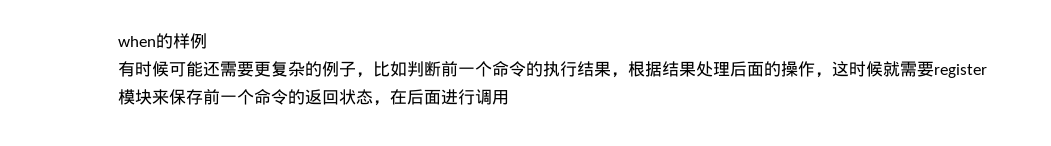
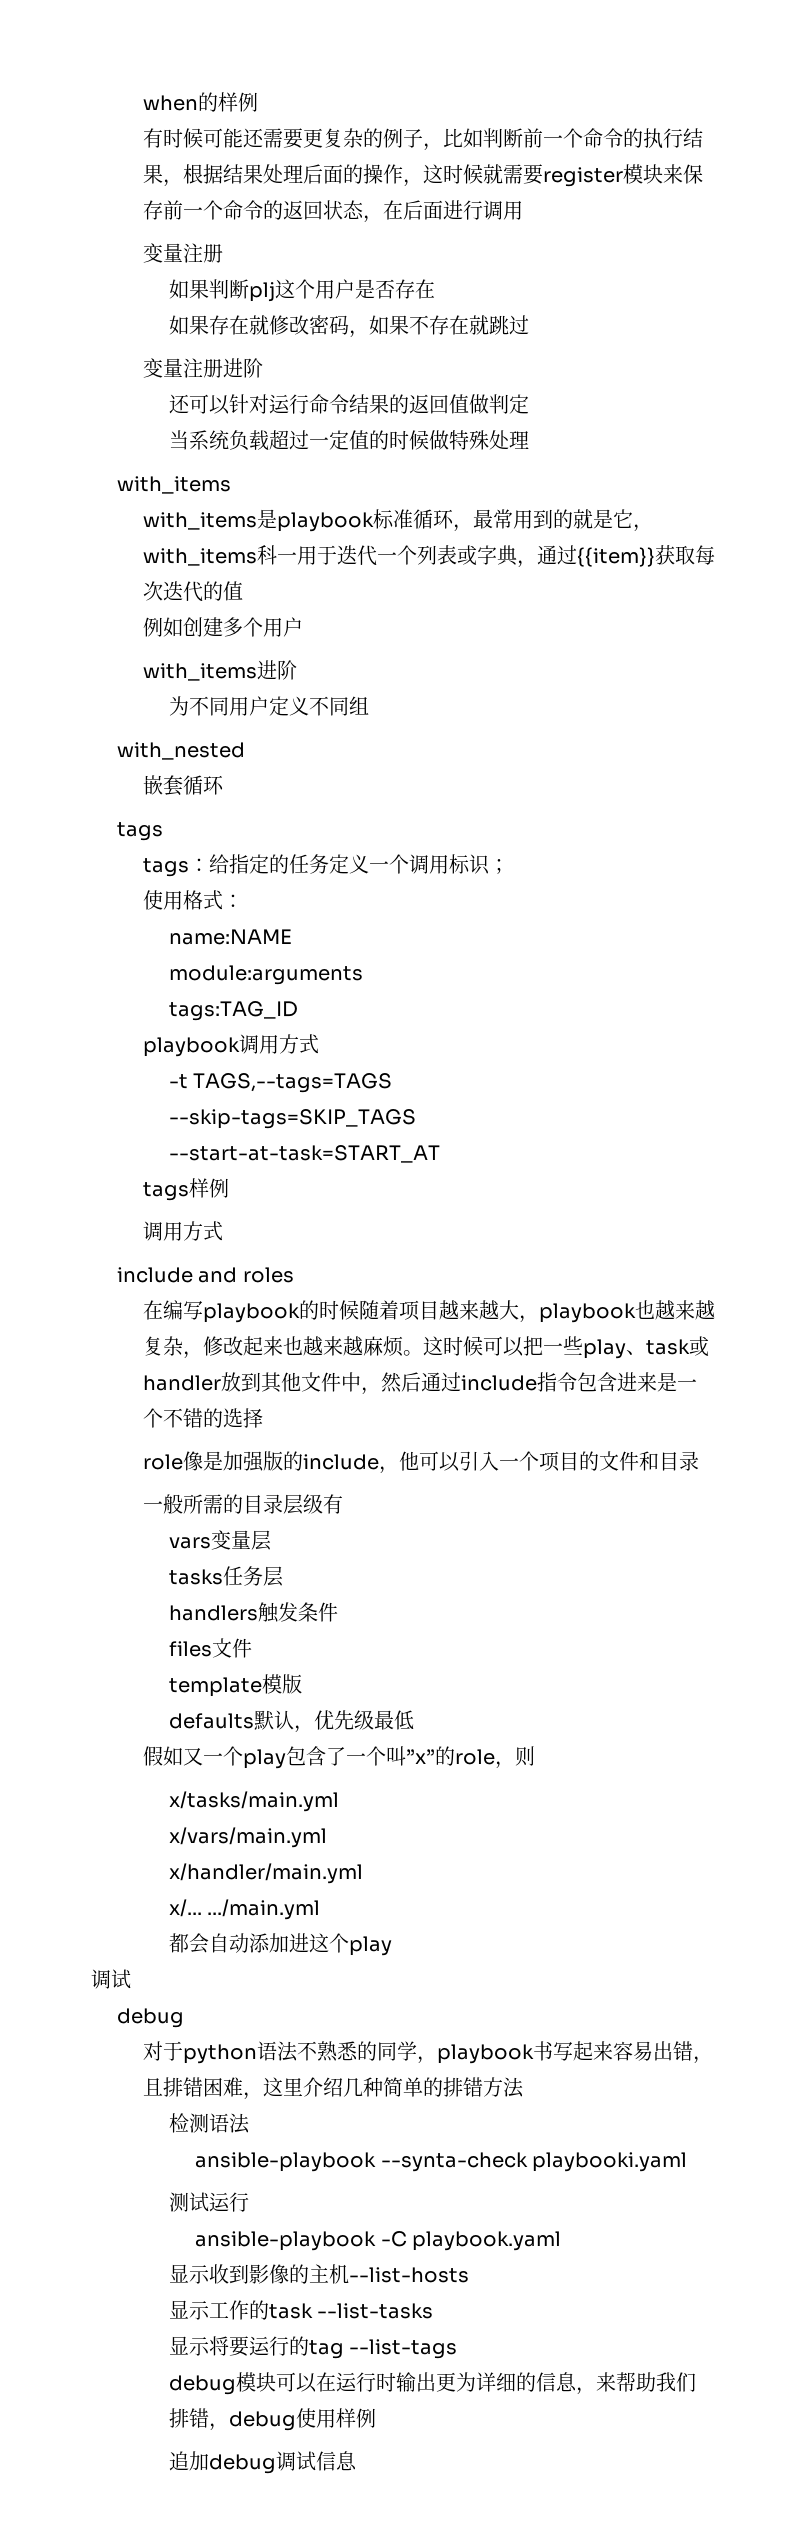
  有时候可能还需要更复杂的例子，比如判断前一个命令的执行结果，根据结果处理后面的操作，这时候就需要register模块来保存前一个命令的返回状态，在后面进行调用
+ 变量注册
+ 如果判断plj这个用户是否存在
+ 如果存在就修改密码，如果不存在就跳过
+ 变量注册进阶
+ 还可以针对运行命令结果的返回值做判定
+ 当系统负载超过一定值的时候做特殊处理
+ with_items
+ with_items是playbook标准循环，最常用到的就是它，with_items科一用于迭代一个列表或字典，通过{{item}}获取每次迭代的值
+ 例如创建多个用户
+ with_items进阶
+ 为不同用户定义不同组
+ with_nested
+ 嵌套循环
+ tags
+ tags：给指定的任务定义一个调用标识；
+ 使用格式：
+ name:NAME
+ module:arguments
+ tags:TAG_ID
+ playbook调用方式
+ -t TAGS,--tags=TAGS
+ --skip-tags=SKIP_TAGS
+ --start-at-task=START_AT
+ tags样例
+ 调用方式
+ include and roles
+ 在编写playbook的时候随着项目越来越大，playbook也越来越复杂，修改起来也越来越麻烦。这时候可以把一些play、task或handler放到其他文件中，然后通过include指令包含进来是一个不错的选择
+ role像是加强版的include，他可以引入一个项目的文件和目录
+ 一般所需的目录层级有
+ vars变量层
+ tasks任务层
+ handlers触发条件
+ files文件
+ template模版
+ defaults默认，优先级最低
+ 假如又一个play包含了一个叫”x”的role，则
+ x/tasks/main.yml
+ x/vars/main.yml
+ x/handler/main.yml
+ x/... .../main.yml
+ 都会自动添加进这个play
+ 调试
+ debug
+ 对于python语法不熟悉的同学，playbook书写起来容易出错，且排错困难，这里介绍几种简单的排错方法
+ 检测语法
+ ansible-playbook --synta-check playbooki.yaml
+ 测试运行
+ ansible-playbook -C playbook.yaml
+ 显示收到影像的主机--list-hosts
+ 显示工作的task --list-tasks
+ 显示将要运行的tag --list-tags
+ debug模块可以在运行时输出更为详细的信息，来帮助我们排错，debug使用样例
+ 追加debug调试信息

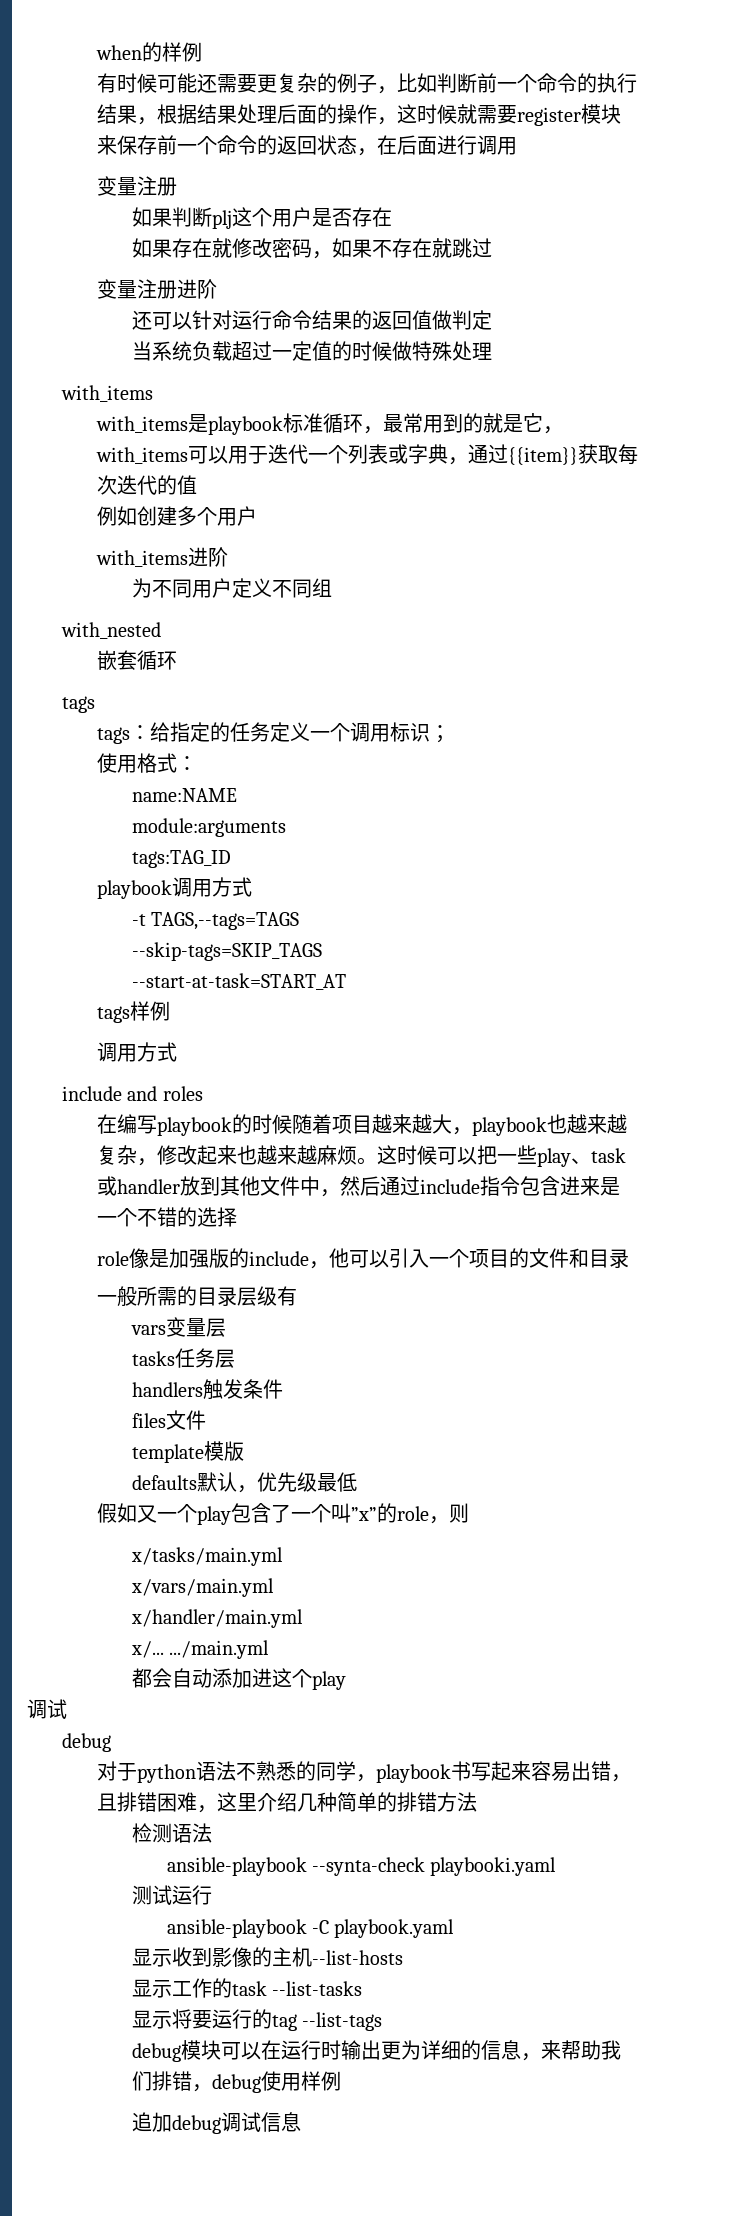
- with_items是playbook标准循环，最常用到的就是它，with_items科一用于迭代一个列表或字典，通过{{item}}获取每次迭代的值
+ with_items是playbook标准循环，最常用到的就是它，with_items可以用于迭代一个列表或字典，通过{{item}}获取每次迭代的值

